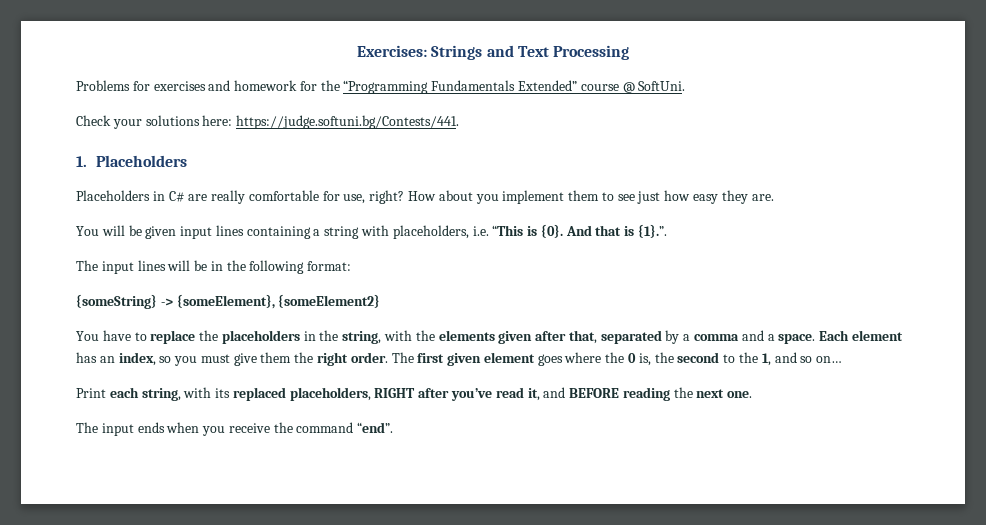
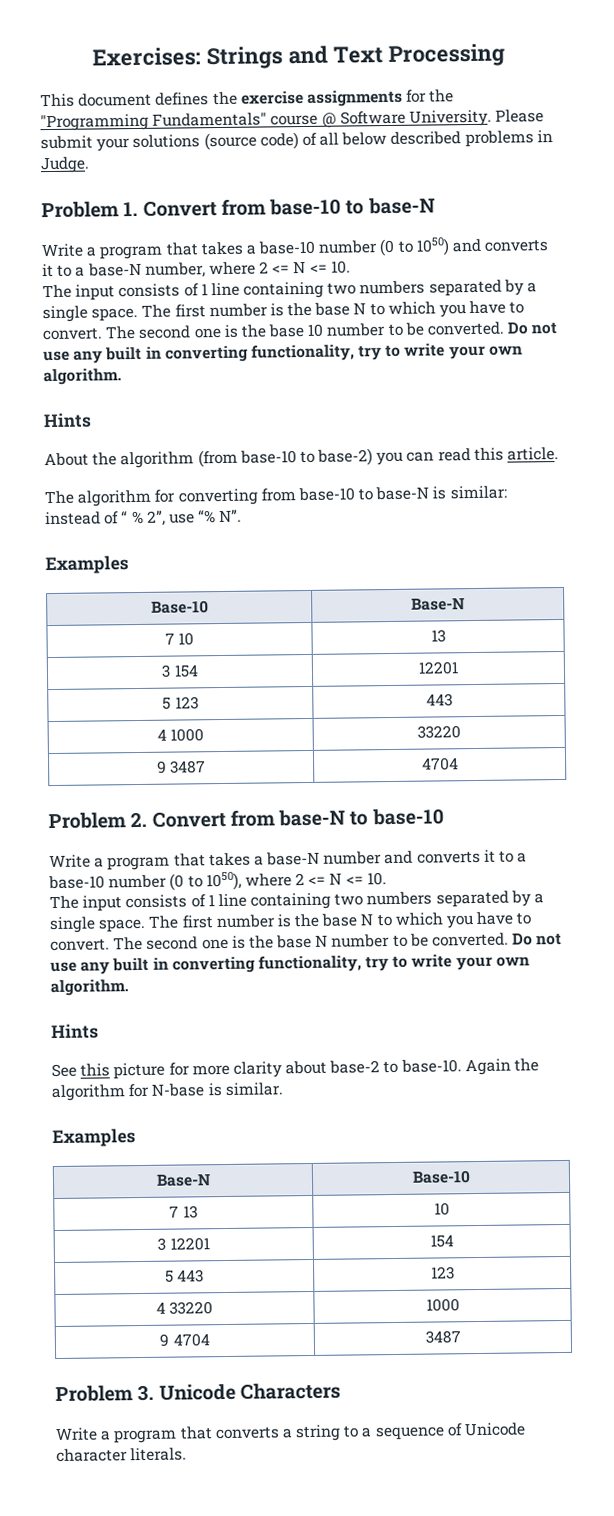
- Problems for exercises and homework for the “Programming Fundamentals Extended” course @ SoftUni.
- Check your solutions here: https://judge.softuni.bg/Contests/441.
- 1. Placeholders
- Placeholders in C# are really comfortable for use, right? How about you implement them to see just how easy they are.
- You will be given input lines containing a string with placeholders, i.e. “This is {0}. And that is {1}.”.
- The input lines will be in the following format:
- {someString} -> {someElement}, {someElement2}
- You have to replace the placeholders in the string, with the elements given after that, separated by a comma and a space. Each element has an index, so you must give them the right order. The first given element goes where the 0 is, the second to the 1, and so on…
- Print each string, with its replaced placeholders, RIGHT after you’ve read it, and BEFORE reading the next one.
- The input ends when you receive the command “end”.
+ This document defines the exercise assignments for the "Programming Fundamentals" course @ Software University. Please submit your solutions (source code) of all below described problems in Judge.
+ Problem 1. Convert from base-10 to base-N
+ Write a program that takes a base-10 number (0 to 1050) and converts it to a base-N number, where 2 <= N <= 10.
+ The input consists of 1 line containing two numbers separated by a single space. The first number is the base N to which you have to convert. The second one is the base 10 number to be converted. Do not use any built in converting functionality, try to write your own algorithm.
+ Hints
+ About the algorithm (from base-10 to base-2) you can read this article.
+ The algorithm for converting from base-10 to base-N is similar: instead of “ % 2”, use “% N”.
+ Examples
+ Base-10 | Base-N
+ 7 10 | 13
+ 3 154 | 12201
+ 5 123 | 443
+ 4 1000 | 33220
+ 9 3487 | 4704
+ Problem 2. Convert from base-N to base-10
+ Write a program that takes a base-N number and converts it to a base-10 number (0 to 1050), where 2 <= N <= 10.
+ The input consists of 1 line containing two numbers separated by a single space. The first number is the base N to which you have to convert. The second one is the base N number to be converted. Do not use any built in converting functionality, try to write your own algorithm.
+ Hints
+ See this picture for more clarity about base-2 to base-10. Again the algorithm for N-base is similar.
+ Examples
+ Base-N | Base-10
+ 7 13 | 10
+ 3 12201 | 154
+ 5 443 | 123
+ 4 33220 | 1000
+ 9 4704 | 3487
+ Problem 3. Unicode Characters
+ Write a program that converts a string to a sequence of Unicode character literals.

